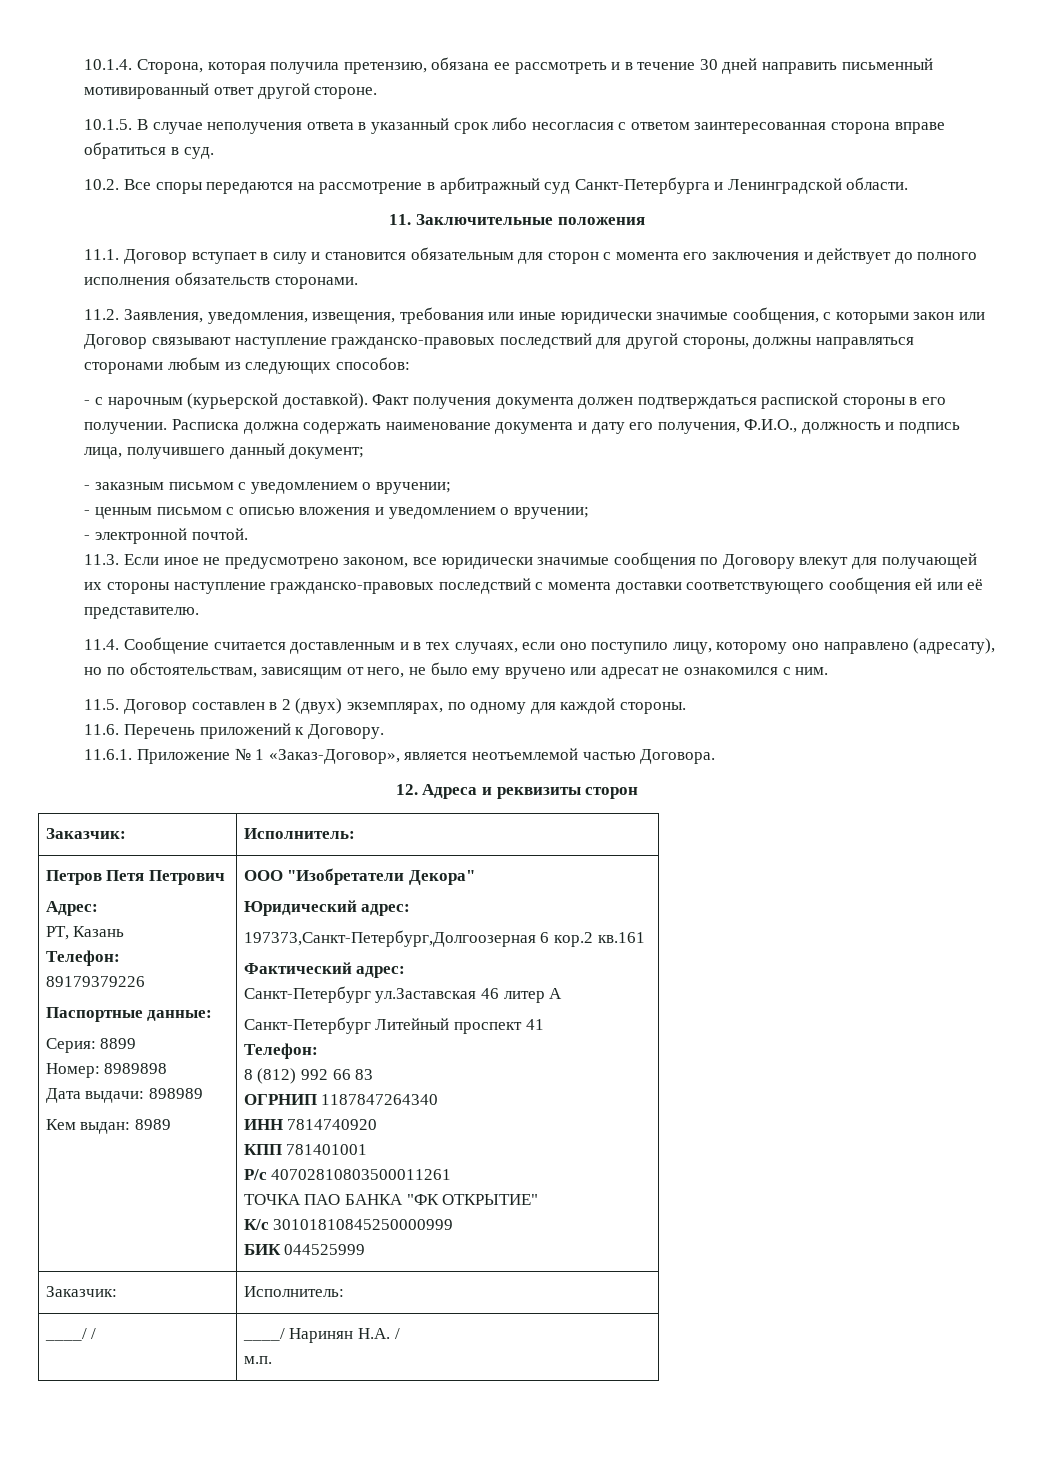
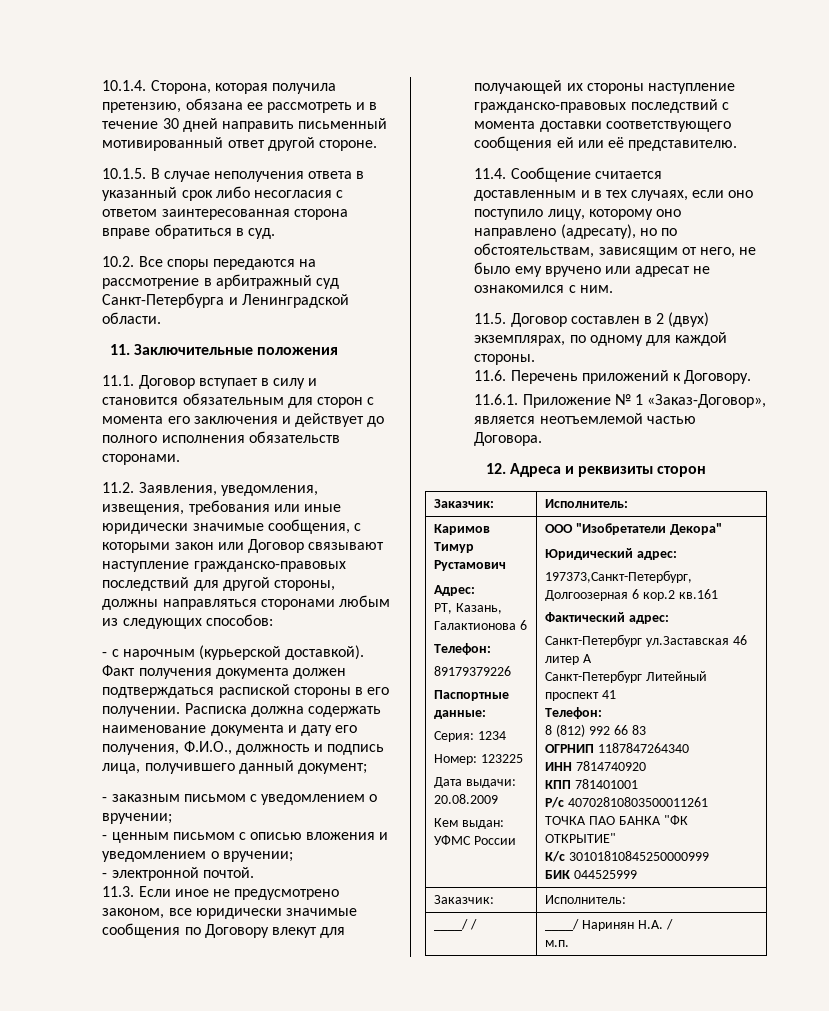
- Петров Петя Петрович
+ Каримов Тимур Рустамович
- РТ, Казань
+ РТ, Казань, Галактионова 6
- Серия: 8899
+ Серия: 1234
- Номер: 8989898
+ Номер: 123225
- Дата выдачи: 898989
+ Дата выдачи: 20.08.2009
- Кем выдан: 8989
+ Кем выдан: УФМС России

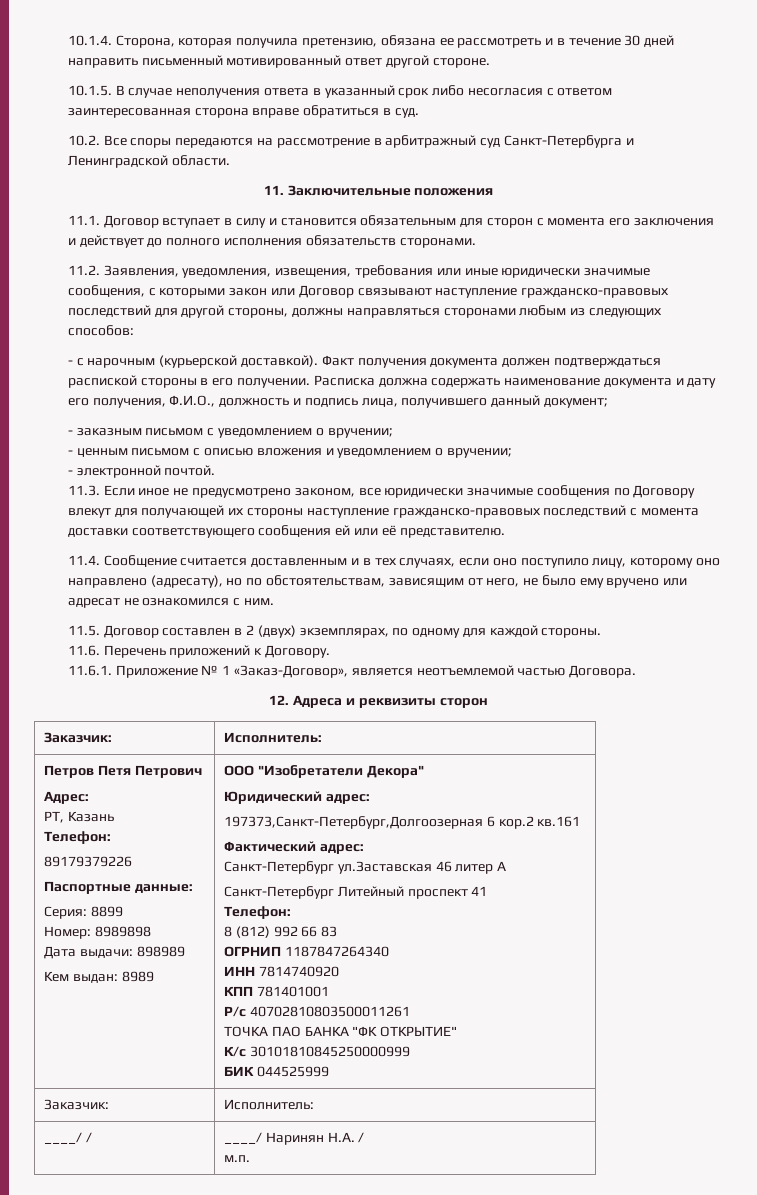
- Каримов Тимур Рустамович
+ Петров Петя Петрович
- РТ, Казань, Галактионова 6
+ РТ, Казань
- Серия: 1234
+ Серия: 8899
- Номер: 123225
+ Номер: 8989898
- Дата выдачи: 20.08.2009
+ Дата выдачи: 898989
- Кем выдан: УФМС России
+ Кем выдан: 8989

